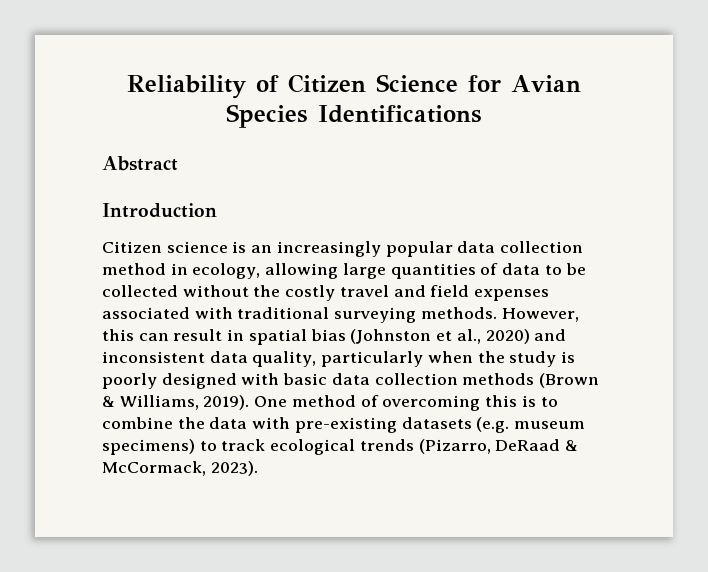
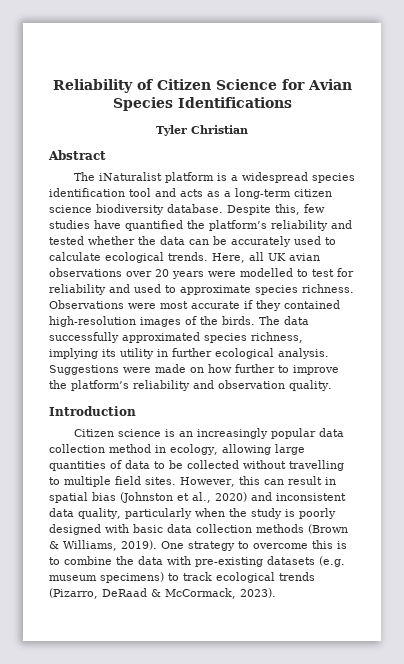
+ Tyler Christian
+ The iNaturalist platform is a widespread species identification tool and acts as a long-term citizen science biodiversity database. Despite this, few studies have quantified the platform’s reliability and tested whether the data can be accurately used to calculate ecological trends. Here, all UK avian observations over 20 years were modelled to test for reliability and used to approximate species richness. Observations were most accurate if they contained high-resolution images of the birds. The data successfully approximated species richness, implying its utility in further ecological analysis. Suggestions were made on how further to improve the platform’s reliability and observation quality.
- Citizen science is an increasingly popular data collection method in ecology, allowing large quantities of data to be collected without the costly travel and field expenses associated with traditional surveying methods.
+ Citizen science is an increasingly popular data collection method in ecology, allowing large quantities of data to be collected without travelling to multiple field sites.
- One method of overcoming this is to combine the data with pre-existing datasets (e.g. museum specimens) to track ecological trends (Pizarro, DeRaad & McCormack, 2023).
+ One strategy to overcome this is to combine the data with pre-existing datasets (e.g. museum specimens) to track ecological trends (Pizarro, DeRaad & McCormack, 2023).

